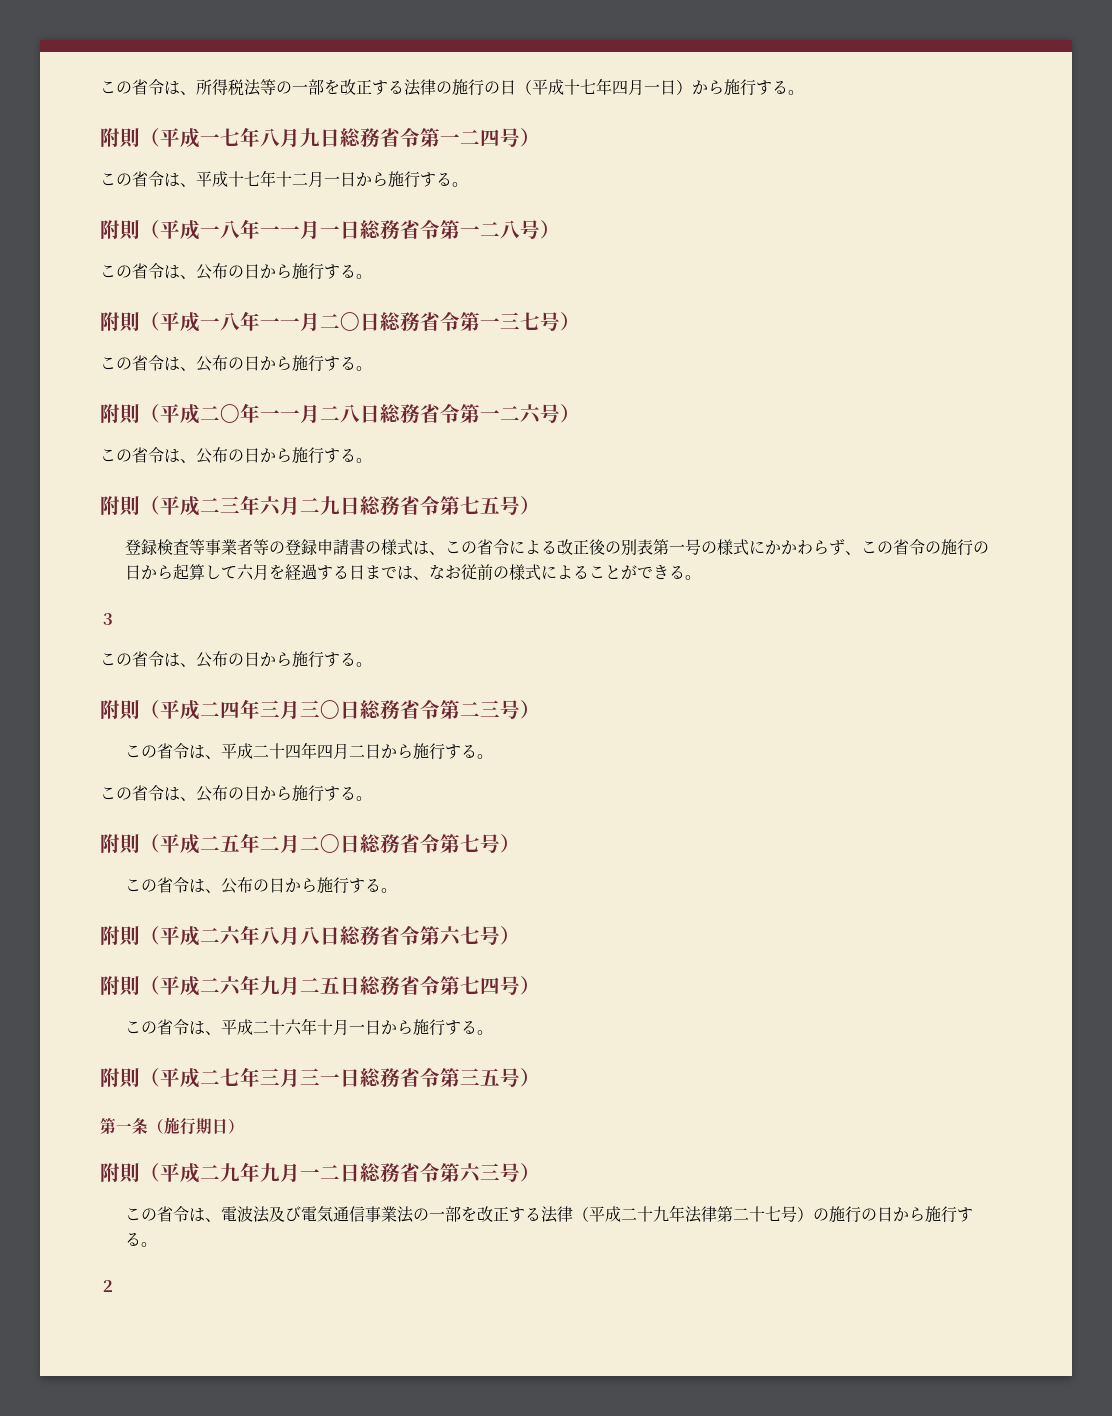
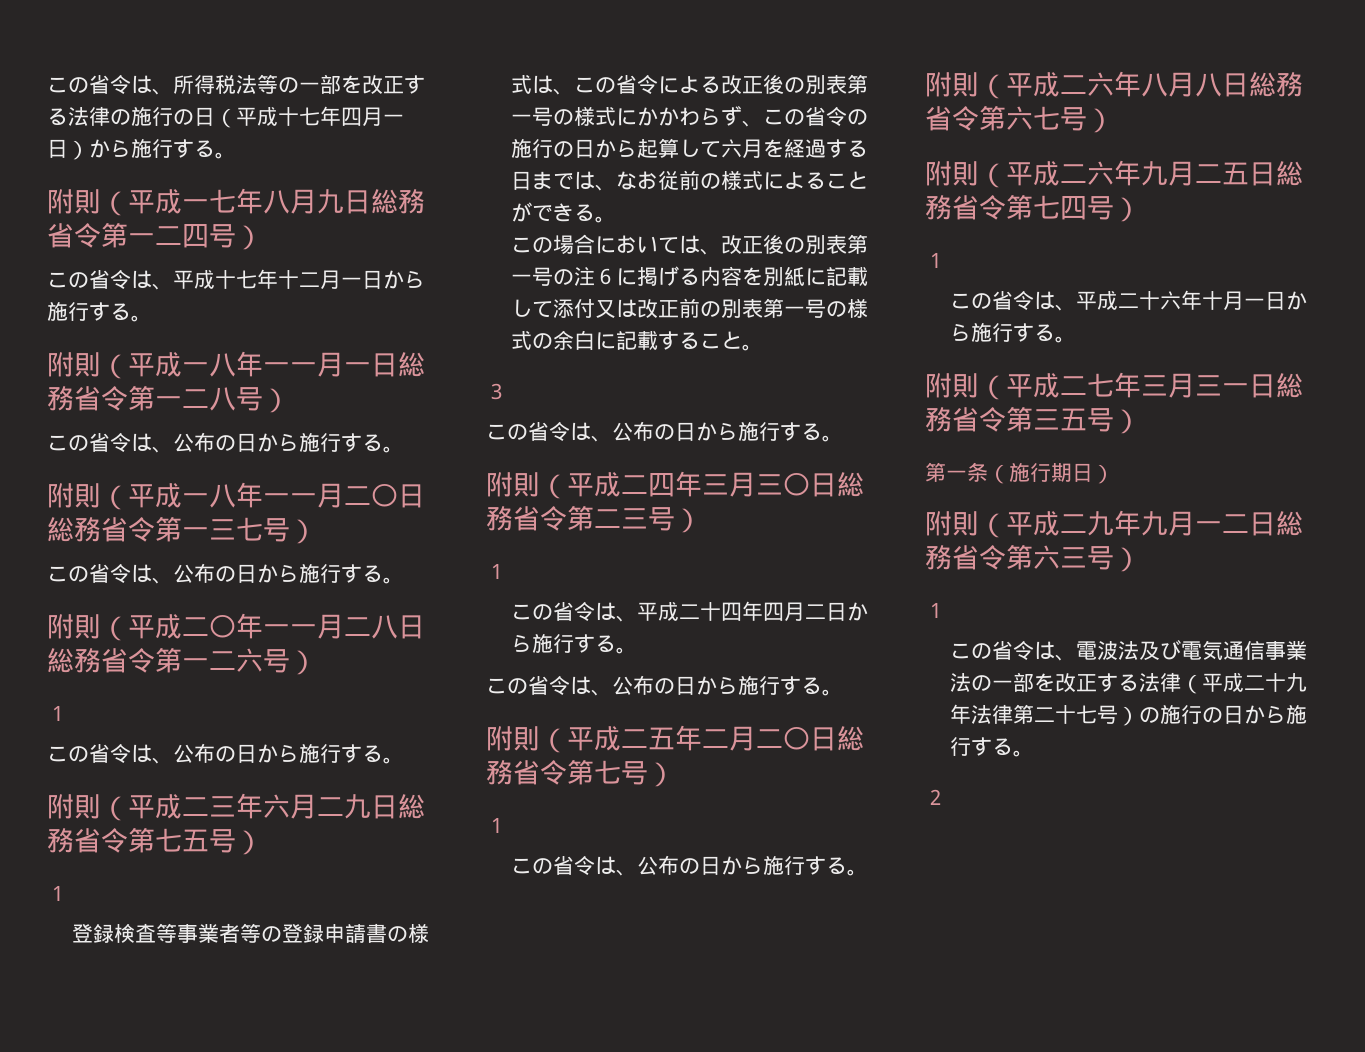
  附則（平成二〇年一一月二八日総務省令第一二六号）
+ １
  附則（平成二三年六月二九日総務省令第七五号）
+ １
+ この場合においては、改正後の別表第一号の注６に掲げる内容を別紙に記載して添付又は改正前の別表第一号の様式の余白に記載すること。
  附則（平成二四年三月三〇日総務省令第二三号）
+ １
  附則（平成二五年二月二〇日総務省令第七号）
+ １
  附則（平成二六年九月二五日総務省令第七四号）
+ １
  附則（平成二九年九月一二日総務省令第六三号）
+ １

